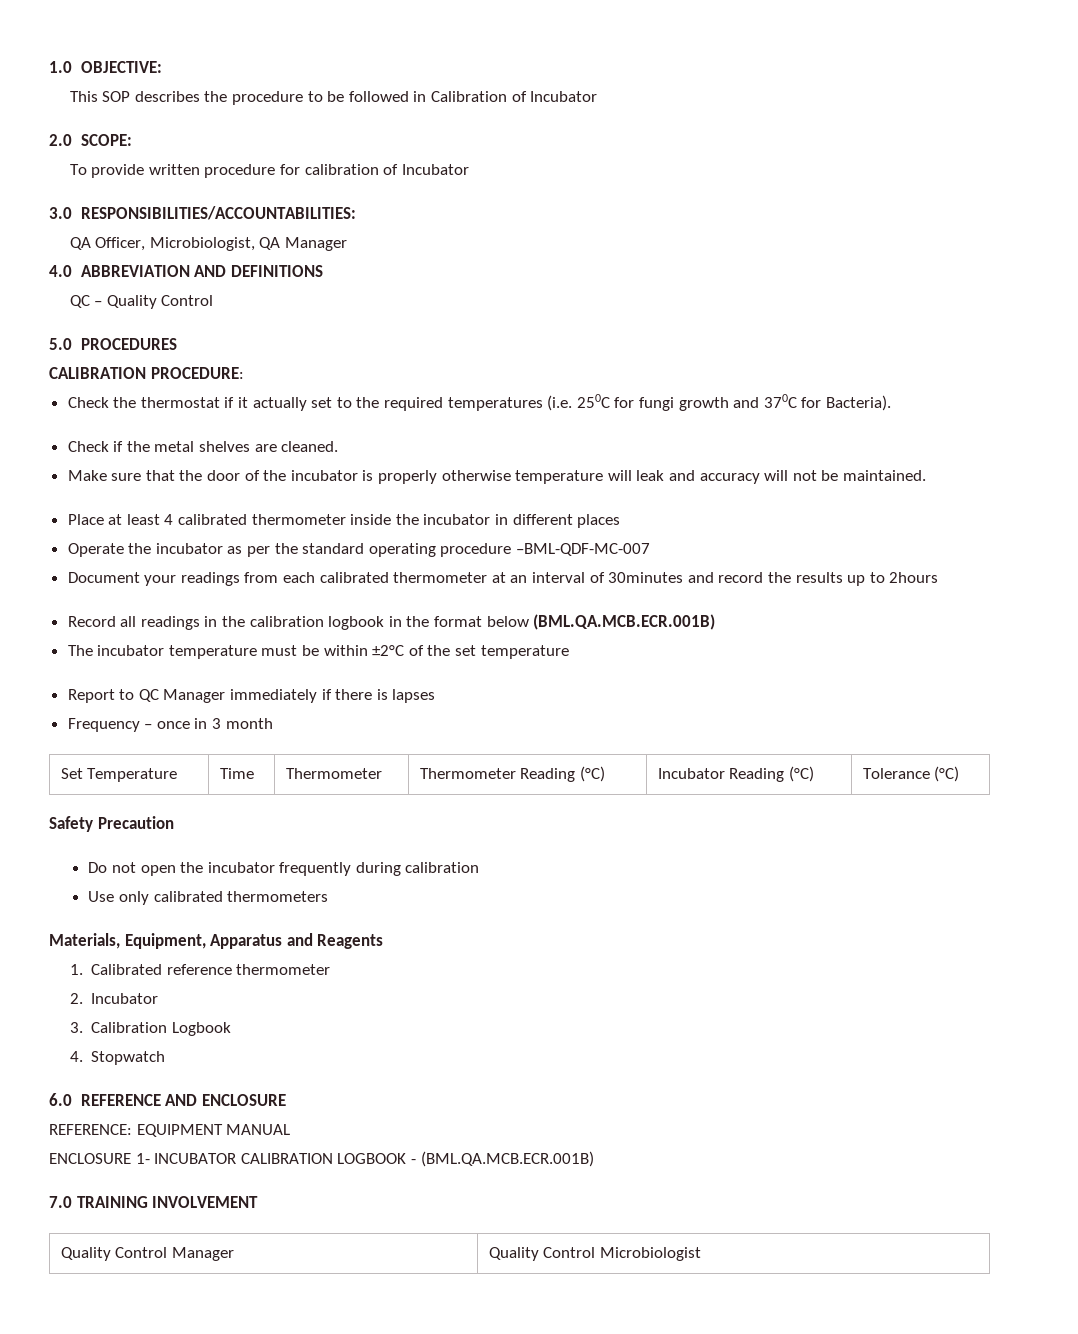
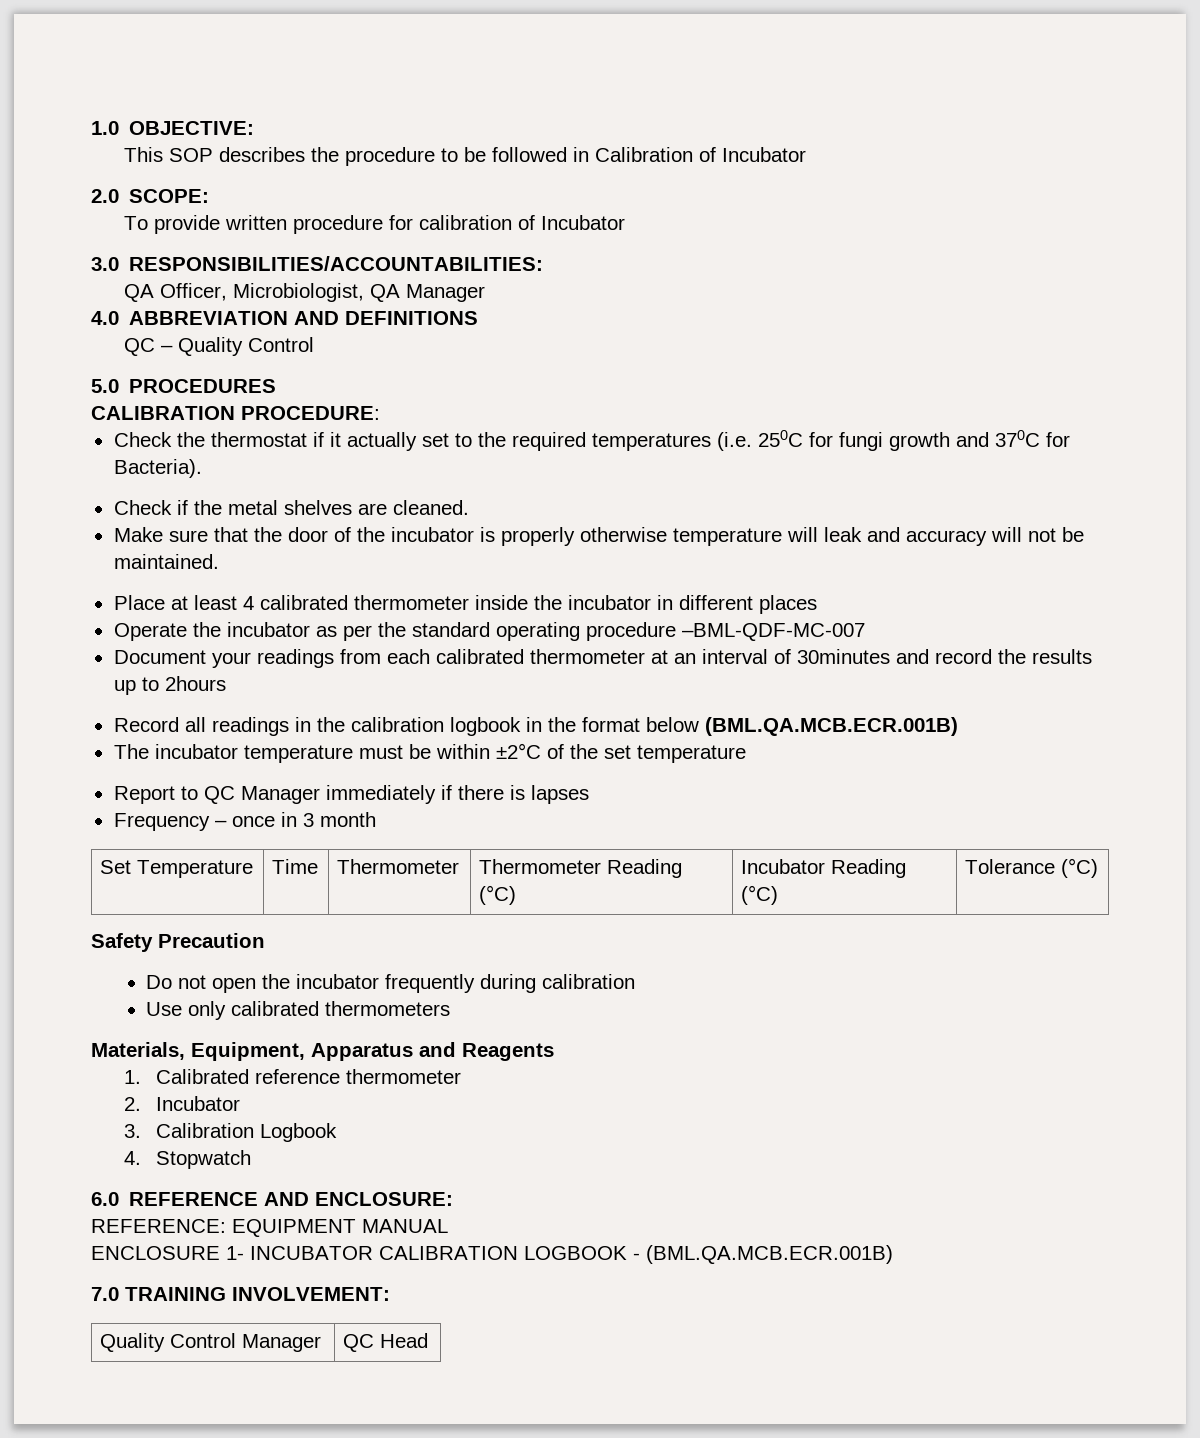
- 6.0 REFERENCE AND ENCLOSURE
+ 6.0 REFERENCE AND ENCLOSURE:
- 7.0 TRAINING INVOLVEMENT
+ 7.0 TRAINING INVOLVEMENT:
- Quality Control Manager | Quality Control Microbiologist
+ Quality Control Manager | QC Head

